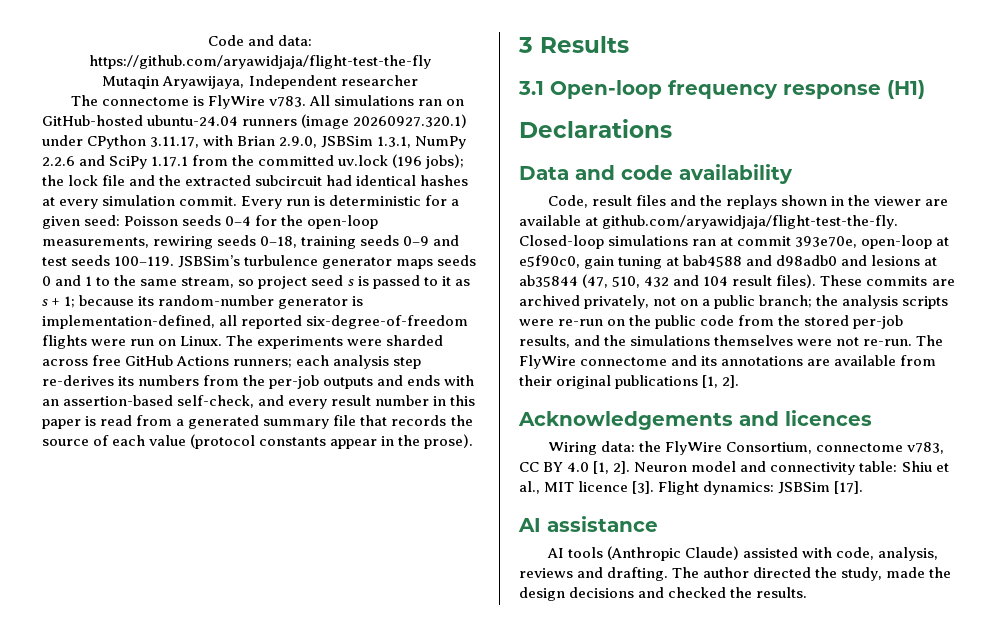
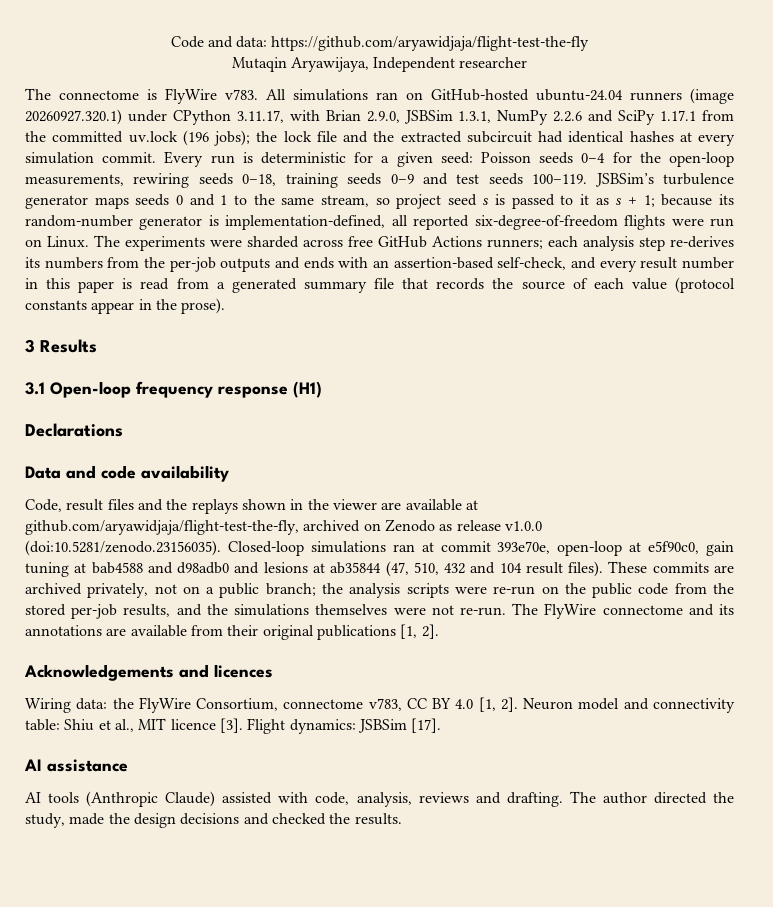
- Code, result files and the replays shown in the viewer are available at github.com/aryawidjaja/flight-test-the-fly. Closed-loop simulations ran at commit 393e70e, open-loop at e5f90c0, gain tuning at bab4588 and d98adb0 and lesions at ab35844 (47, 510, 432 and 104 result files).
+ Code, result files and the replays shown in the viewer are available at github.com/aryawidjaja/flight-test-the-fly, archived on Zenodo as release v1.0.0 (doi:10.5281/zenodo.23156035). Closed-loop simulations ran at commit 393e70e, open-loop at e5f90c0, gain tuning at bab4588 and d98adb0 and lesions at ab35844 (47, 510, 432 and 104 result files).

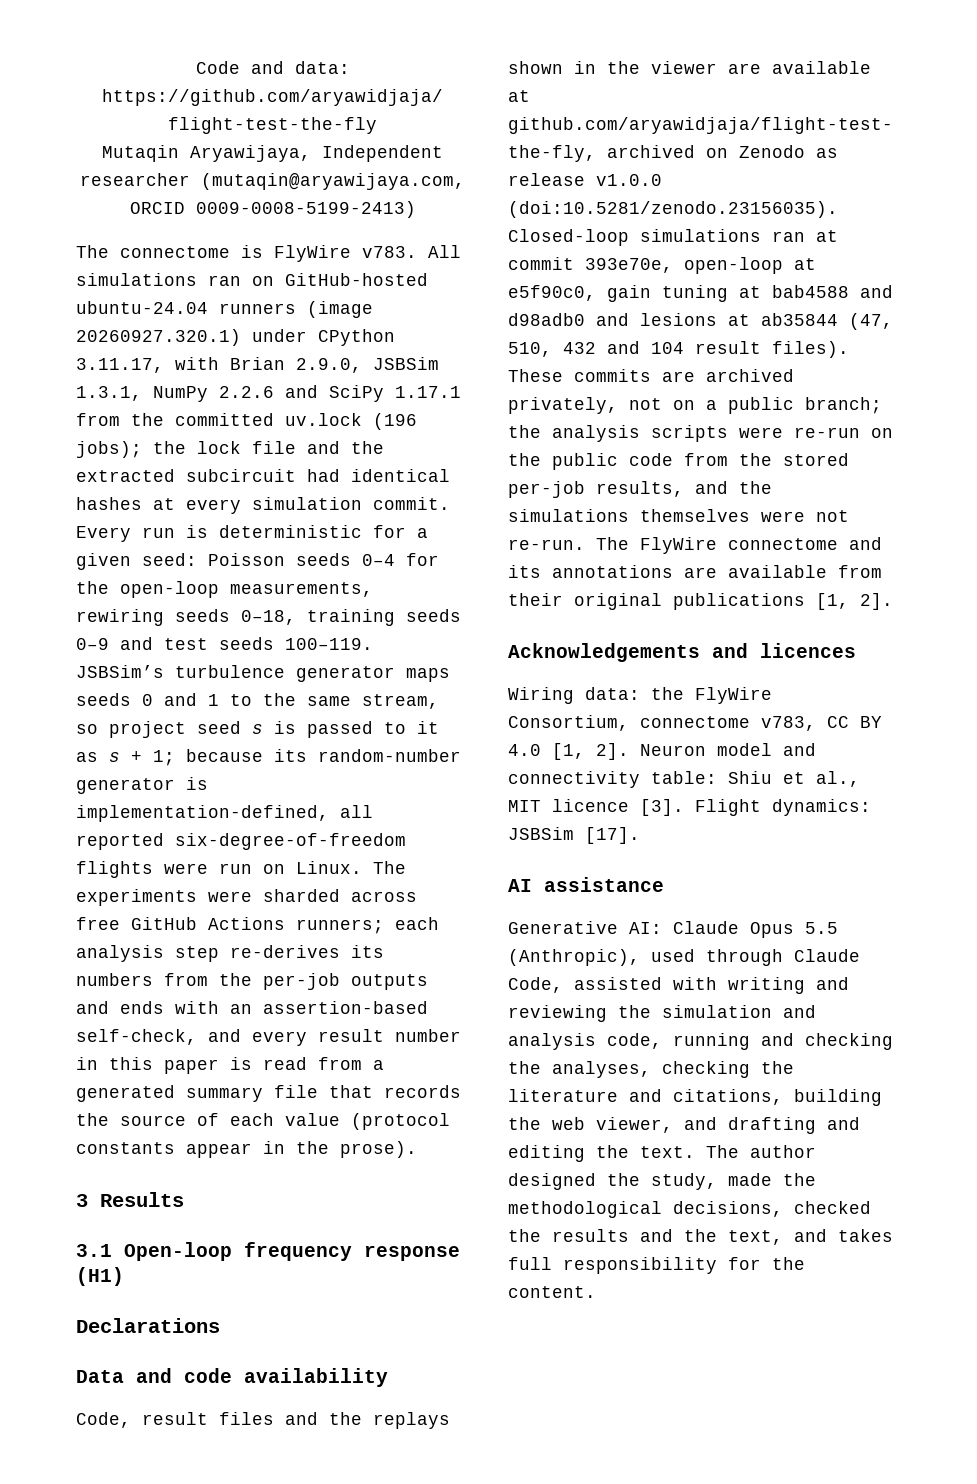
- Mutaqin Aryawijaya, Independent researcher
+ Mutaqin Aryawijaya, Independent researcher (mutaqin@aryawijaya.com, ORCID 0009-0008-5199-2413)
- AI tools (Anthropic Claude) assisted with code, analysis, reviews and drafting.
+ Generative AI: Claude Opus 5.5 (Anthropic), used through Claude Code, assisted with writing and reviewing the simulation and analysis code, running and checking the analyses, checking the literature and citations, building the web viewer, and drafting and editing the text.
- The author directed the study, made the design decisions and checked the results.
+ The author designed the study, made the methodological decisions, checked the results and the text, and takes full responsibility for the content.

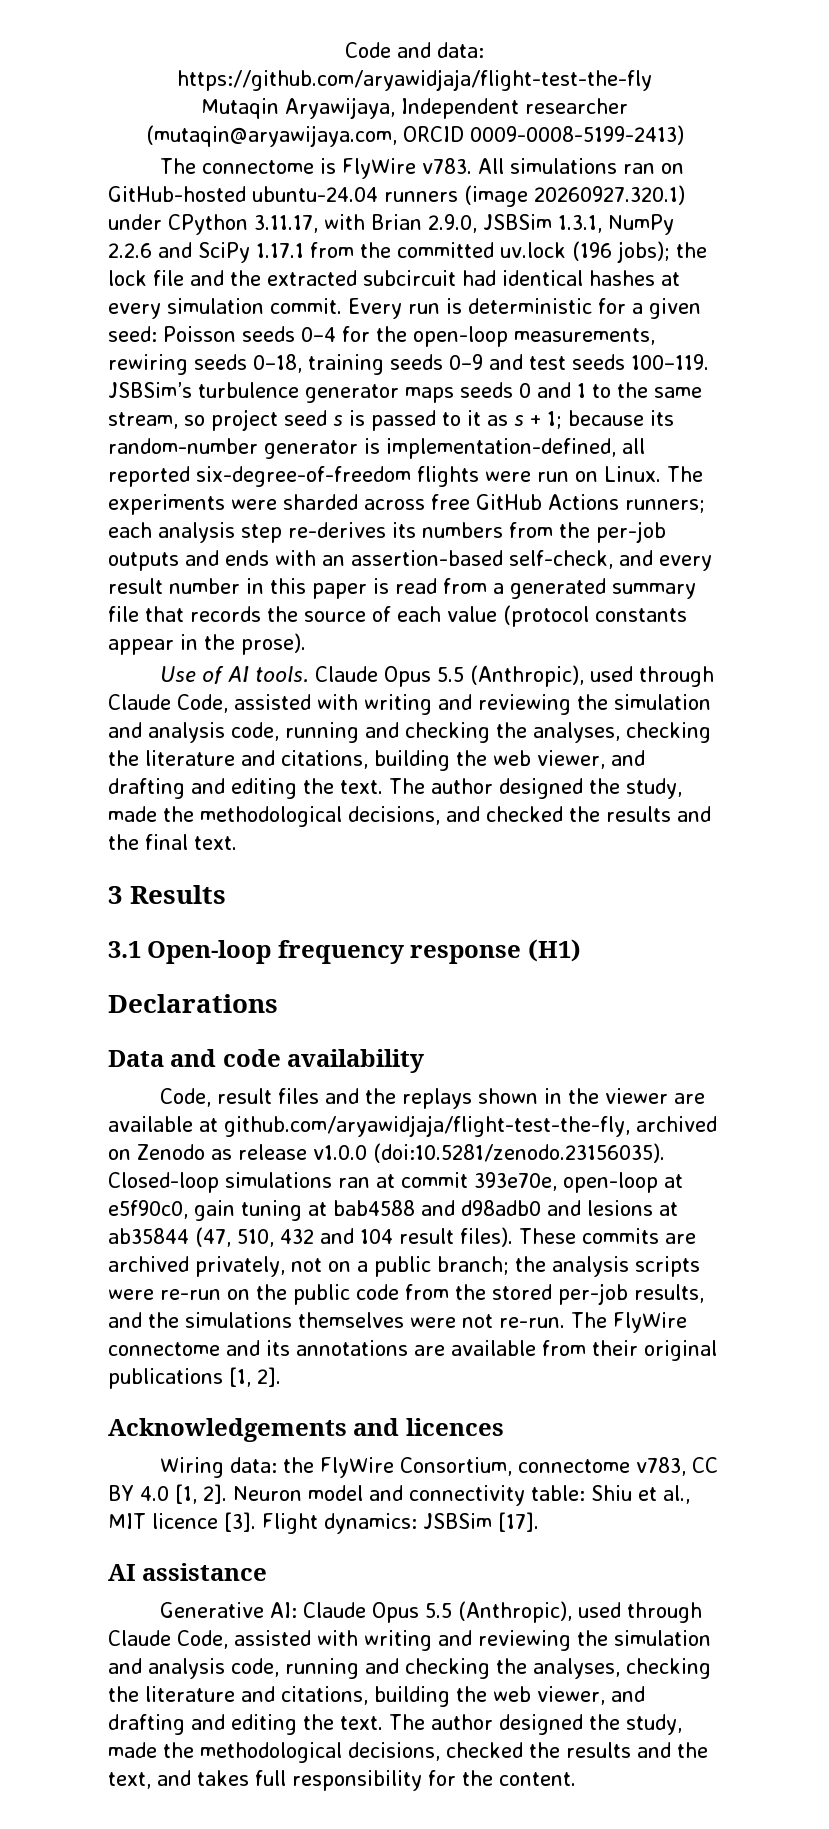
+ Use of AI tools. Claude Opus 5.5 (Anthropic), used through Claude Code, assisted with writing and reviewing the simulation and analysis code, running and checking the analyses, checking the literature and citations, building the web viewer, and drafting and editing the text. The author designed the study, made the methodological decisions, and checked the results and the final text.

